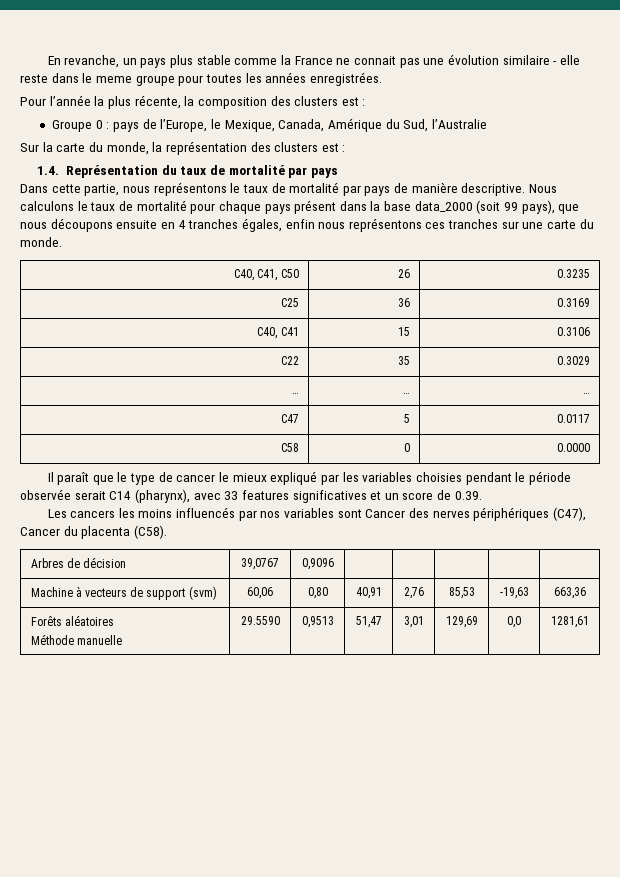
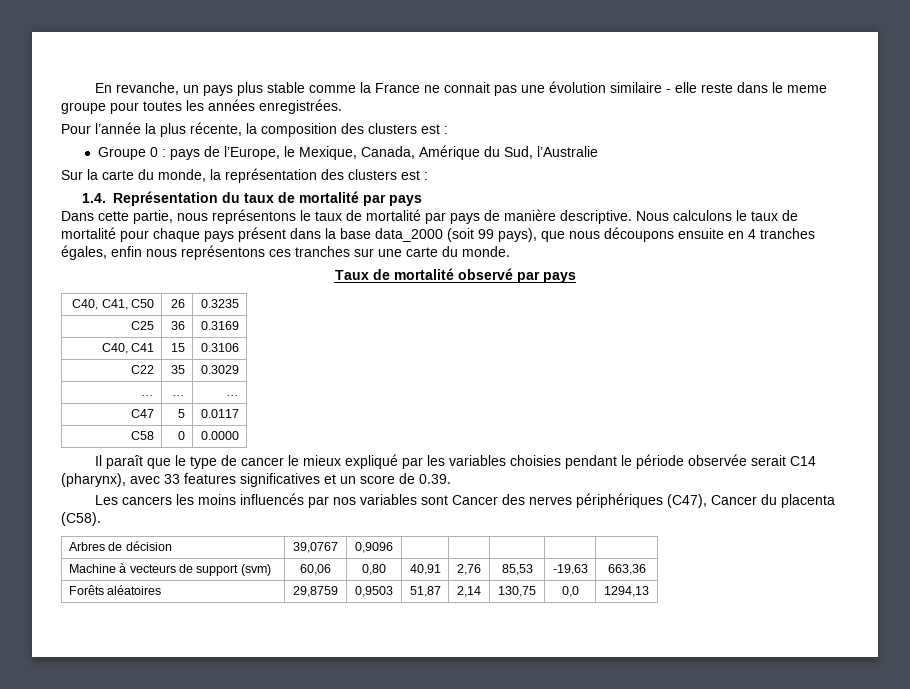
+ Taux de mortalité observé par pays
- Forêts aléatoires
- Méthode manuelle | 29.5590 | 0,9513 | 51,47 | 3,01 | 129,69 | 0,0 | 1281,61
+ Forêts aléatoires | 29,8759 | 0,9503 | 51,87 | 2,14 | 130,75 | 0,0 | 1294,13

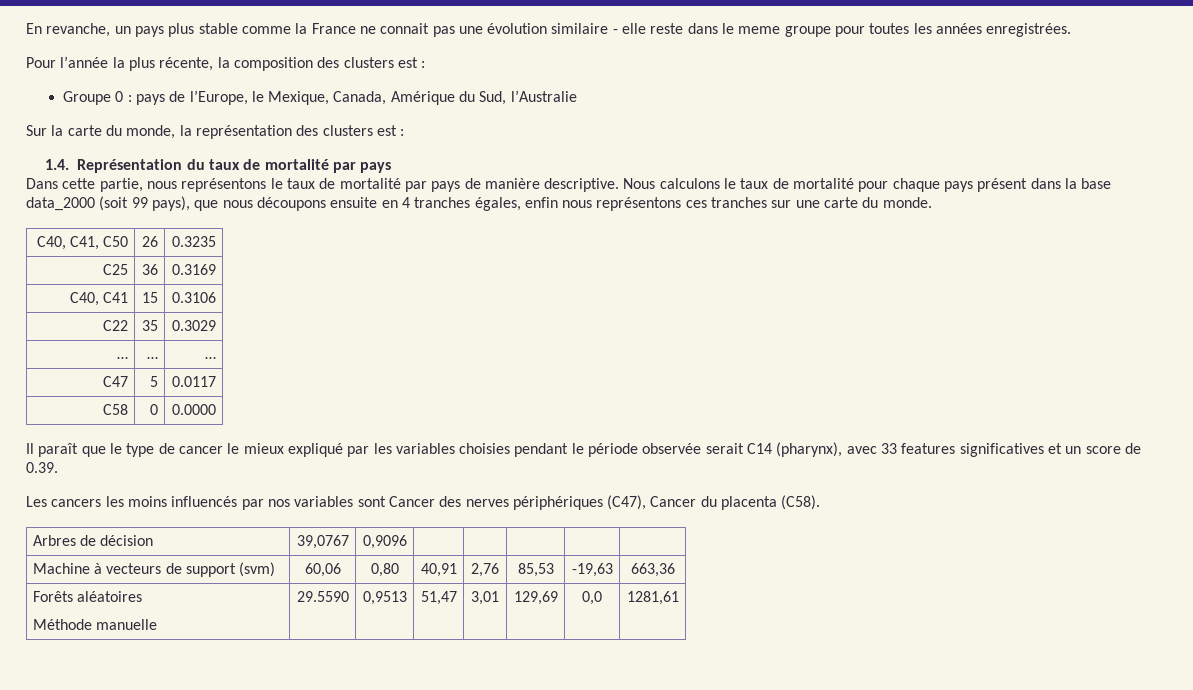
- Taux de mortalité observé par pays
- Forêts aléatoires | 29,8759 | 0,9503 | 51,87 | 2,14 | 130,75 | 0,0 | 1294,13
+ Forêts aléatoires
+ Méthode manuelle | 29.5590 | 0,9513 | 51,47 | 3,01 | 129,69 | 0,0 | 1281,61

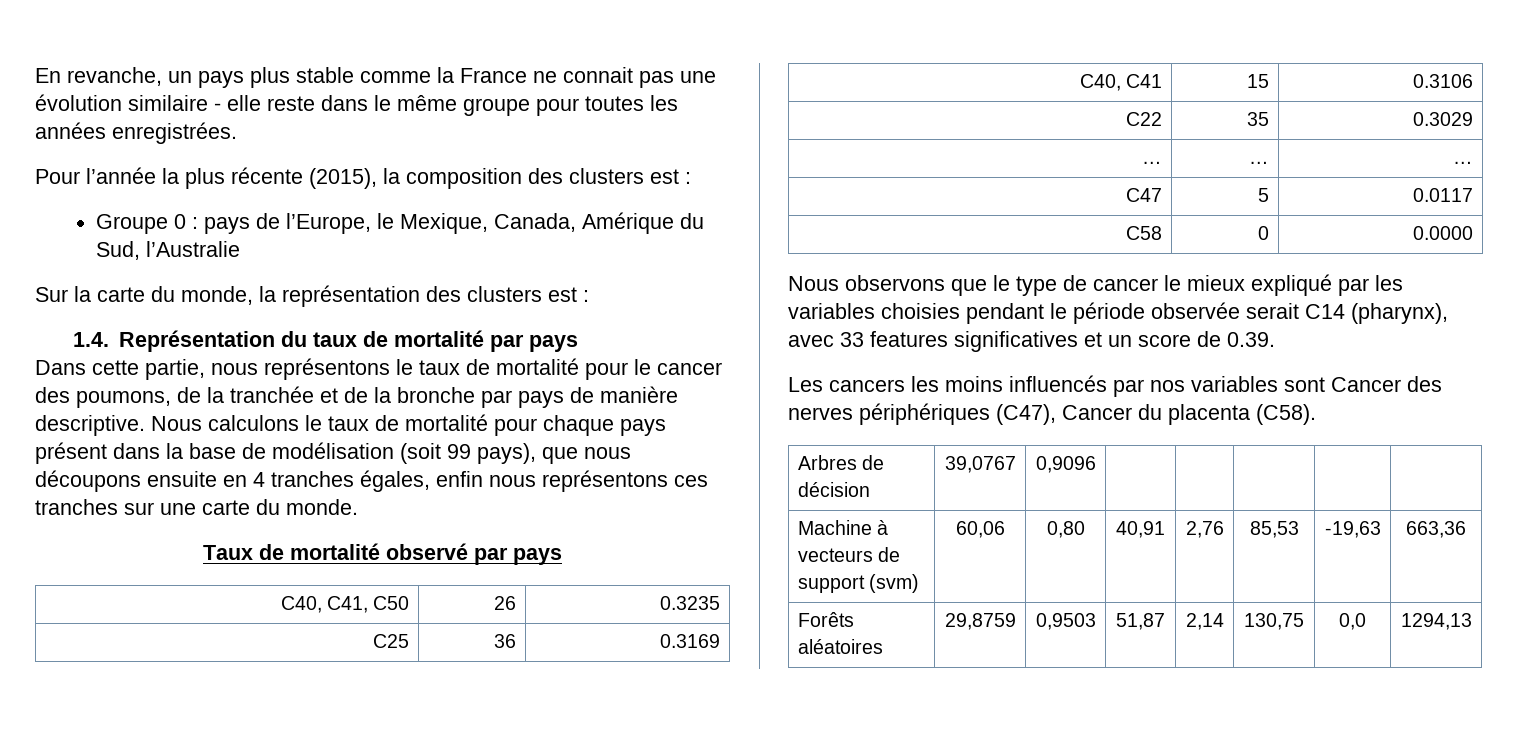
- En revanche, un pays plus stable comme la France ne connait pas une évolution similaire - elle reste dans le meme groupe pour toutes les années enregistrées.
+ En revanche, un pays plus stable comme la France ne connait pas une évolution similaire - elle reste dans le même groupe pour toutes les années enregistrées.
- Pour l’année la plus récente, la composition des clusters est :
+ Pour l’année la plus récente (2015), la composition des clusters est :
- Dans cette partie, nous représentons le taux de mortalité par pays de manière descriptive.
+ Dans cette partie, nous représentons le taux de mortalité pour le cancer des poumons, de la tranchée et de la bronche par pays de manière descriptive.
- Nous calculons le taux de mortalité pour chaque pays présent dans la base data_2000 (soit 99 pays), que nous découpons ensuite en 4 tranches égales, enfin nous représentons ces tranches sur une carte du monde.
+ Nous calculons le taux de mortalité pour chaque pays présent dans la base de modélisation (soit 99 pays), que nous découpons ensuite en 4 tranches égales, enfin nous représentons ces tranches sur une carte du monde.
+ Taux de mortalité observé par pays
- Il paraît que le type de cancer le mieux expliqué par les variables choisies pendant le période observée serait C14 (pharynx), avec 33 features significatives et un score de 0.39.
+ Nous observons que le type de cancer le mieux expliqué par les variables choisies pendant le période observée serait C14 (pharynx), avec 33 features significatives et un score de 0.39.
- Forêts aléatoires
- Méthode manuelle | 29.5590 | 0,9513 | 51,47 | 3,01 | 129,69 | 0,0 | 1281,61
+ Forêts aléatoires | 29,8759 | 0,9503 | 51,87 | 2,14 | 130,75 | 0,0 | 1294,13

